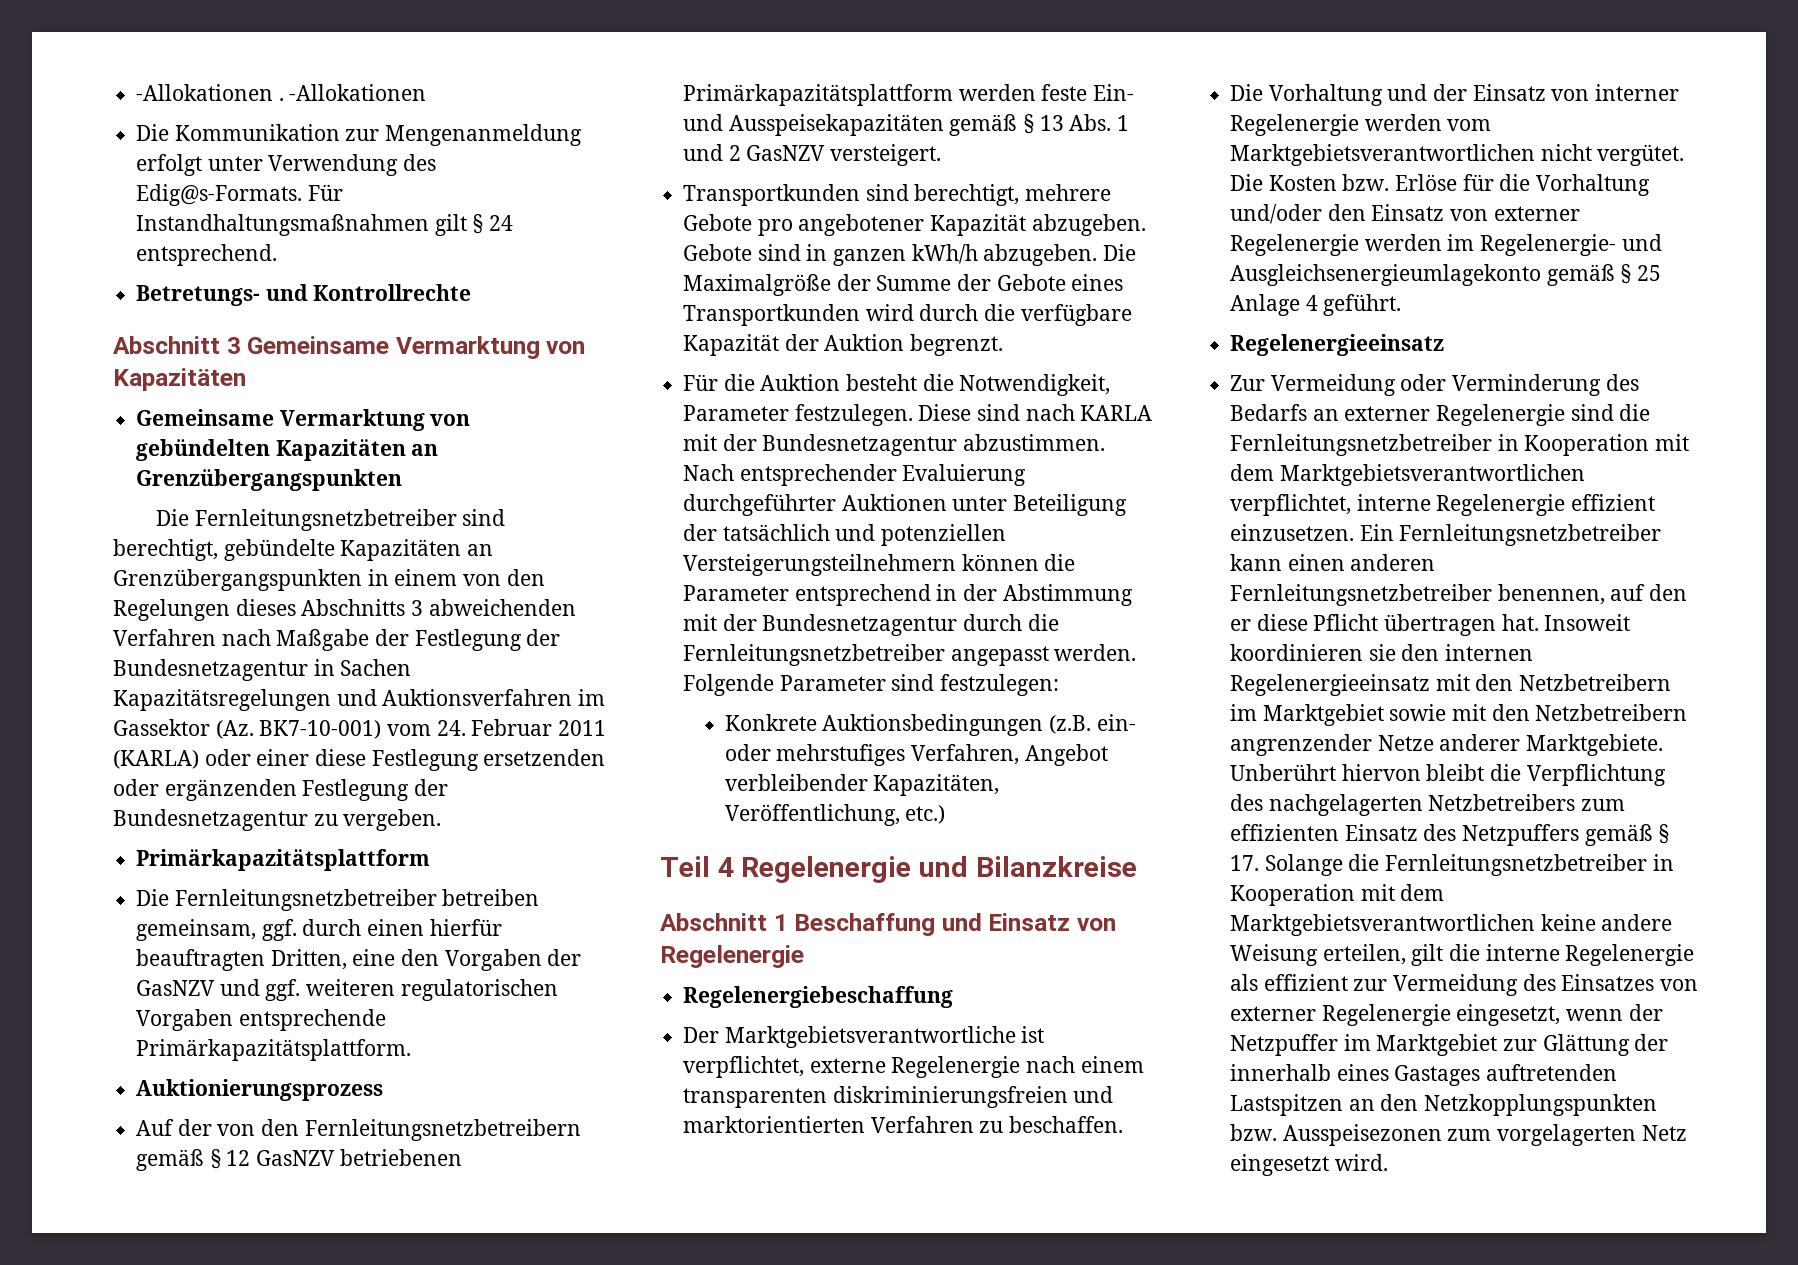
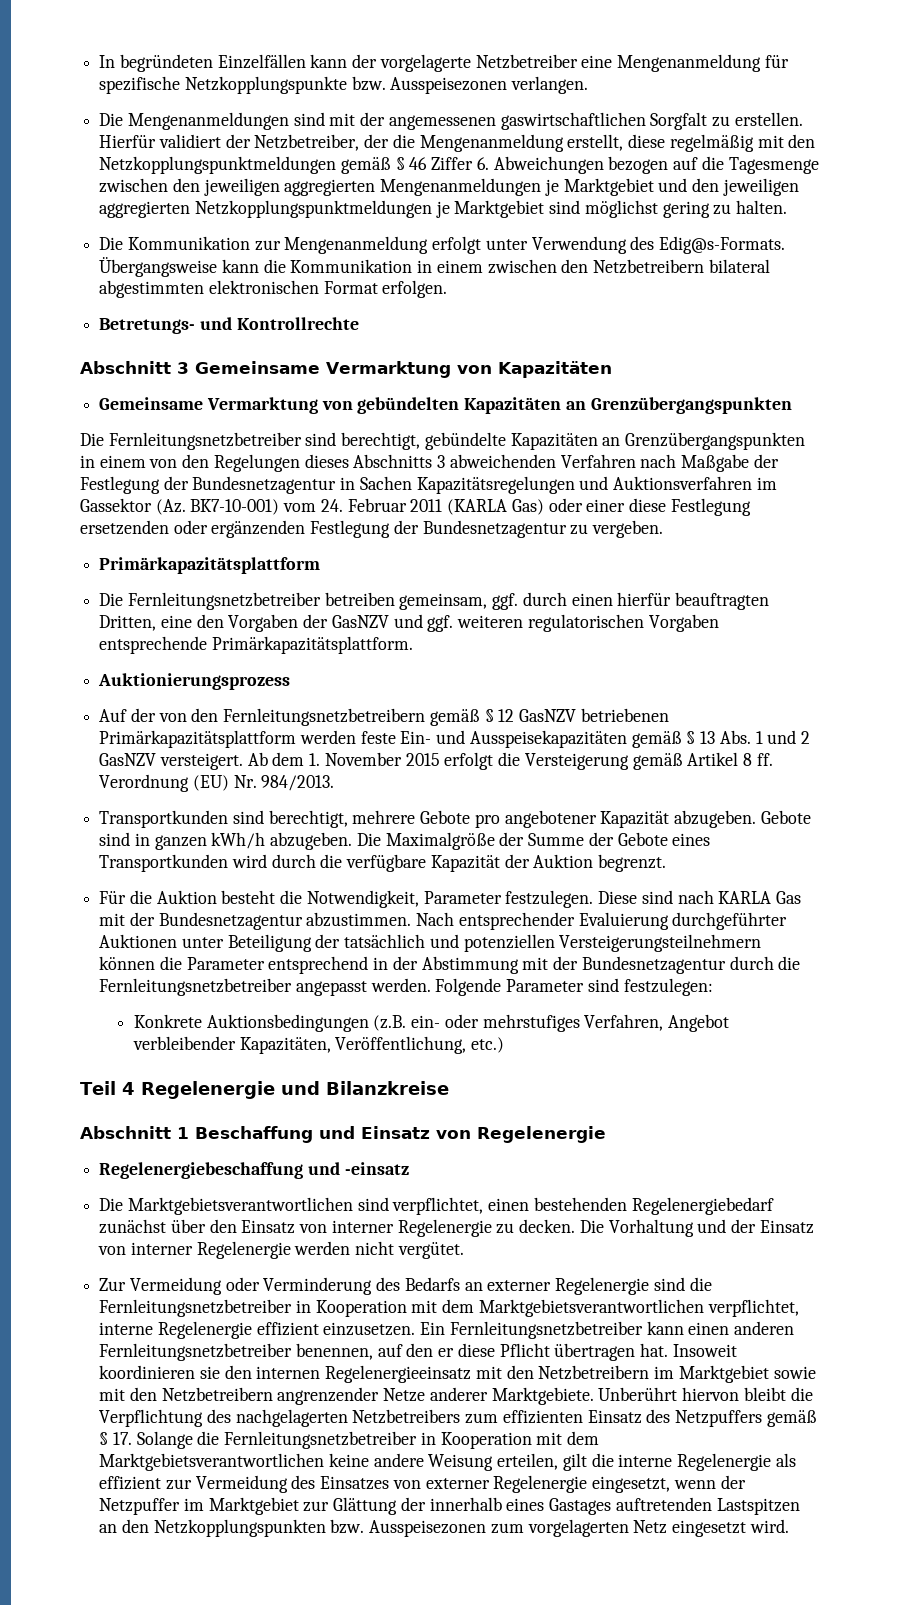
- -Allokationen . -Allokationen
+ In begründeten Einzelfällen kann der vorgelagerte Netzbetreiber eine Mengenanmeldung für spezifische Netzkopplungspunkte bzw. Ausspeisezonen verlangen.
+ Die Mengenanmeldungen sind mit der angemessenen gaswirtschaftlichen Sorgfalt zu erstellen. Hierfür validiert der Netzbetreiber, der die Mengenanmeldung erstellt, diese regelmäßig mit den Netzkopplungspunktmeldungen gemäß § 46 Ziffer 6. Abweichungen bezogen auf die Tagesmenge zwischen den jeweiligen aggregierten Mengenanmeldungen je Marktgebiet und den jeweiligen aggregierten Netzkopplungspunktmeldungen je Marktgebiet sind möglichst gering zu halten.
- Für Instandhaltungsmaßnahmen gilt § 24 entsprechend.
+ Übergangsweise kann die Kommunikation in einem zwischen den Netzbetreibern bilateral abgestimmten elektronischen Format erfolgen.
- Die Fernleitungsnetzbetreiber sind berechtigt, gebündelte Kapazitäten an Grenzübergangspunkten in einem von den Regelungen dieses Abschnitts 3 abweichenden Verfahren nach Maßgabe der Festlegung der Bundesnetzagentur in Sachen Kapazitätsregelungen und Auktionsverfahren im Gassektor (Az. BK7-10-001) vom 24. Februar 2011 (KARLA) oder einer diese Festlegung ersetzenden oder ergänzenden Festlegung der Bundesnetzagentur zu vergeben.
+ Die Fernleitungsnetzbetreiber sind berechtigt, gebündelte Kapazitäten an Grenzübergangspunkten in einem von den Regelungen dieses Abschnitts 3 abweichenden Verfahren nach Maßgabe der Festlegung der Bundesnetzagentur in Sachen Kapazitätsregelungen und Auktionsverfahren im Gassektor (Az. BK7-10-001) vom 24. Februar 2011 (KARLA Gas) oder einer diese Festlegung ersetzenden oder ergänzenden Festlegung der Bundesnetzagentur zu vergeben.
+ Ab dem 1. November 2015 erfolgt die Versteigerung gemäß Artikel 8 ff. Verordnung (EU) Nr. 984/2013.
- Diese sind nach KARLA mit der Bundesnetzagentur abzustimmen.
+ Diese sind nach KARLA Gas mit der Bundesnetzagentur abzustimmen.
- Regelenergiebeschaffung
- Der Marktgebietsverantwortliche ist verpflichtet, externe Regelenergie nach einem transparenten diskriminierungsfreien und marktorientierten Verfahren zu beschaffen.
- Die Vorhaltung und der Einsatz von interner Regelenergie werden vom Marktgebietsverantwortlichen nicht vergütet. Die Kosten bzw. Erlöse für die Vorhaltung und/oder den Einsatz von externer Regelenergie werden im Regelenergie- und Ausgleichsenergieumlagekonto gemäß § 25 Anlage 4 geführt.
- Regelenergieeinsatz
+ Regelenergiebeschaffung und -einsatz
+ Die Marktgebietsverantwortlichen sind verpflichtet, einen bestehenden Regelenergiebedarf zunächst über den Einsatz von interner Regelenergie zu decken. Die Vorhaltung und der Einsatz von interner Regelenergie werden nicht vergütet.

